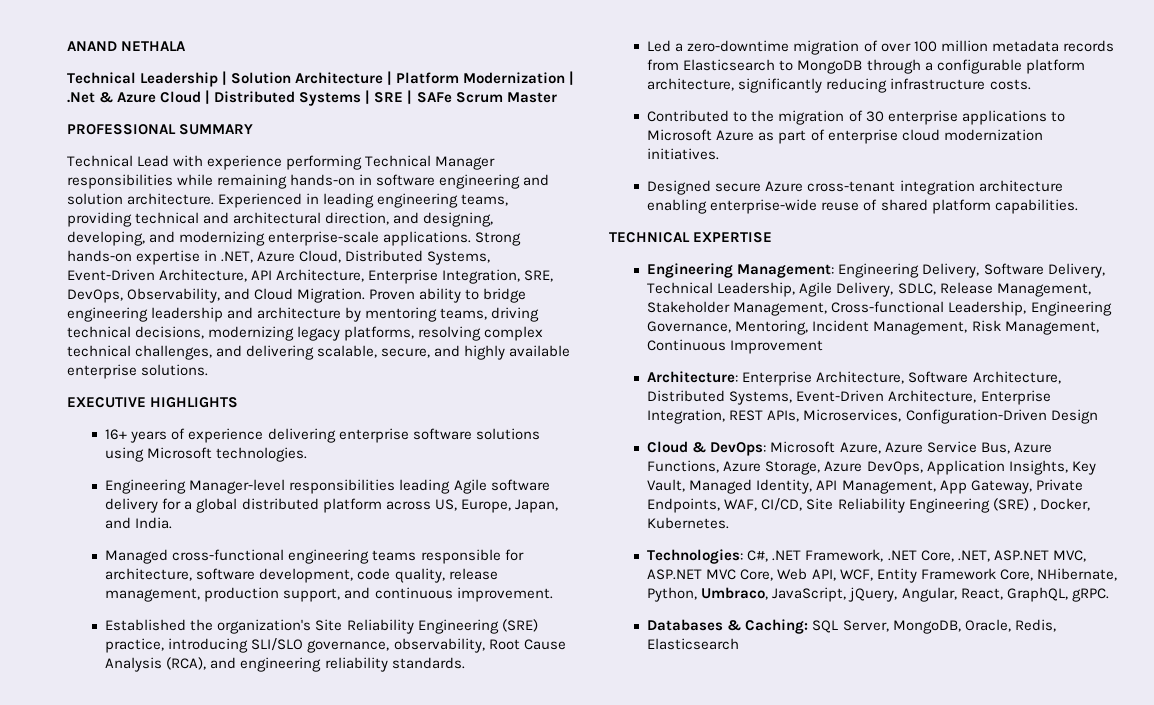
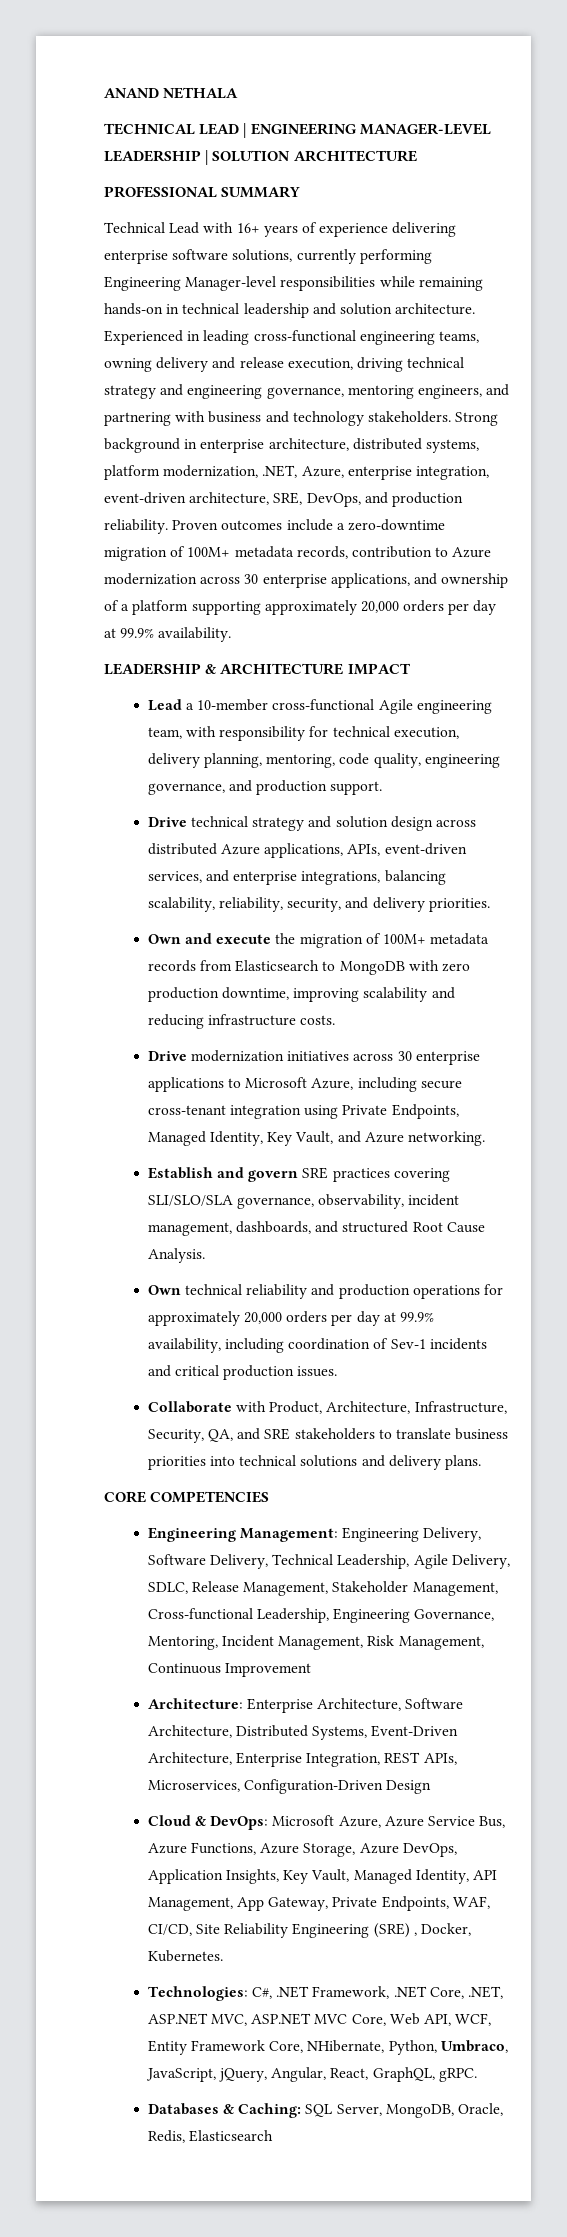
- Technical Leadership | Solution Architecture | Platform Modernization | .Net & Azure Cloud | Distributed Systems | SRE | SAFe Scrum Master
+ TECHNICAL LEAD | ENGINEERING MANAGER-LEVEL LEADERSHIP | SOLUTION ARCHITECTURE
- Technical Lead with experience performing Technical Manager responsibilities while remaining hands-on in software engineering and solution architecture. Experienced in leading engineering teams, providing technical and architectural direction, and designing, developing, and modernizing enterprise-scale applications. Strong hands-on expertise in .NET, Azure Cloud, Distributed Systems, Event-Driven Architecture, API Architecture, Enterprise Integration, SRE, DevOps, Observability, and Cloud Migration. Proven ability to bridge engineering leadership and architecture by mentoring teams, driving technical decisions, modernizing legacy platforms, resolving complex technical challenges, and delivering scalable, secure, and highly available enterprise solutions.
- EXECUTIVE HIGHLIGHTS
- 16+ years of experience delivering enterprise software solutions using Microsoft technologies.
- Engineering Manager-level responsibilities leading Agile software delivery for a global distributed platform across US, Europe, Japan, and India.
- Managed cross-functional engineering teams responsible for architecture, software development, code quality, release management, production support, and continuous improvement.
- Established the organization's Site Reliability Engineering (SRE) practice, introducing SLI/SLO governance, observability, Root Cause Analysis (RCA), and engineering reliability standards.
- Led a zero-downtime migration of over 100 million metadata records from Elasticsearch to MongoDB through a configurable platform architecture, significantly reducing infrastructure costs.
- Contributed to the migration of 30 enterprise applications to Microsoft Azure as part of enterprise cloud modernization initiatives.
- Designed secure Azure cross-tenant integration architecture enabling enterprise-wide reuse of shared platform capabilities.
- TECHNICAL EXPERTISE
+ Technical Lead with 16+ years of experience delivering enterprise software solutions, currently performing Engineering Manager-level responsibilities while remaining hands-on in technical leadership and solution architecture. Experienced in leading cross-functional engineering teams, owning delivery and release execution, driving technical strategy and engineering governance, mentoring engineers, and partnering with business and technology stakeholders. Strong background in enterprise architecture, distributed systems, platform modernization, .NET, Azure, enterprise integration, event-driven architecture, SRE, DevOps, and production reliability. Proven outcomes include a zero-downtime migration of 100M+ metadata records, contribution to Azure modernization across 30 enterprise applications, and ownership of a platform supporting approximately 20,000 orders per day at 99.9% availability.
+ LEADERSHIP & ARCHITECTURE IMPACT
+ Lead a 10-member cross-functional Agile engineering team, with responsibility for technical execution, delivery planning, mentoring, code quality, engineering governance, and production support.
+ Drive technical strategy and solution design across distributed Azure applications, APIs, event-driven services, and enterprise integrations, balancing scalability, reliability, security, and delivery priorities.
+ Own and execute the migration of 100M+ metadata records from Elasticsearch to MongoDB with zero production downtime, improving scalability and reducing infrastructure costs.
+ Drive modernization initiatives across 30 enterprise applications to Microsoft Azure, including secure cross-tenant integration using Private Endpoints, Managed Identity, Key Vault, and Azure networking.
+ Establish and govern SRE practices covering SLI/SLO/SLA governance, observability, incident management, dashboards, and structured Root Cause Analysis.
+ Own technical reliability and production operations for approximately 20,000 orders per day at 99.9% availability, including coordination of Sev-1 incidents and critical production issues.
+ Collaborate with Product, Architecture, Infrastructure, Security, QA, and SRE stakeholders to translate business priorities into technical solutions and delivery plans.
+ CORE COMPETENCIES

